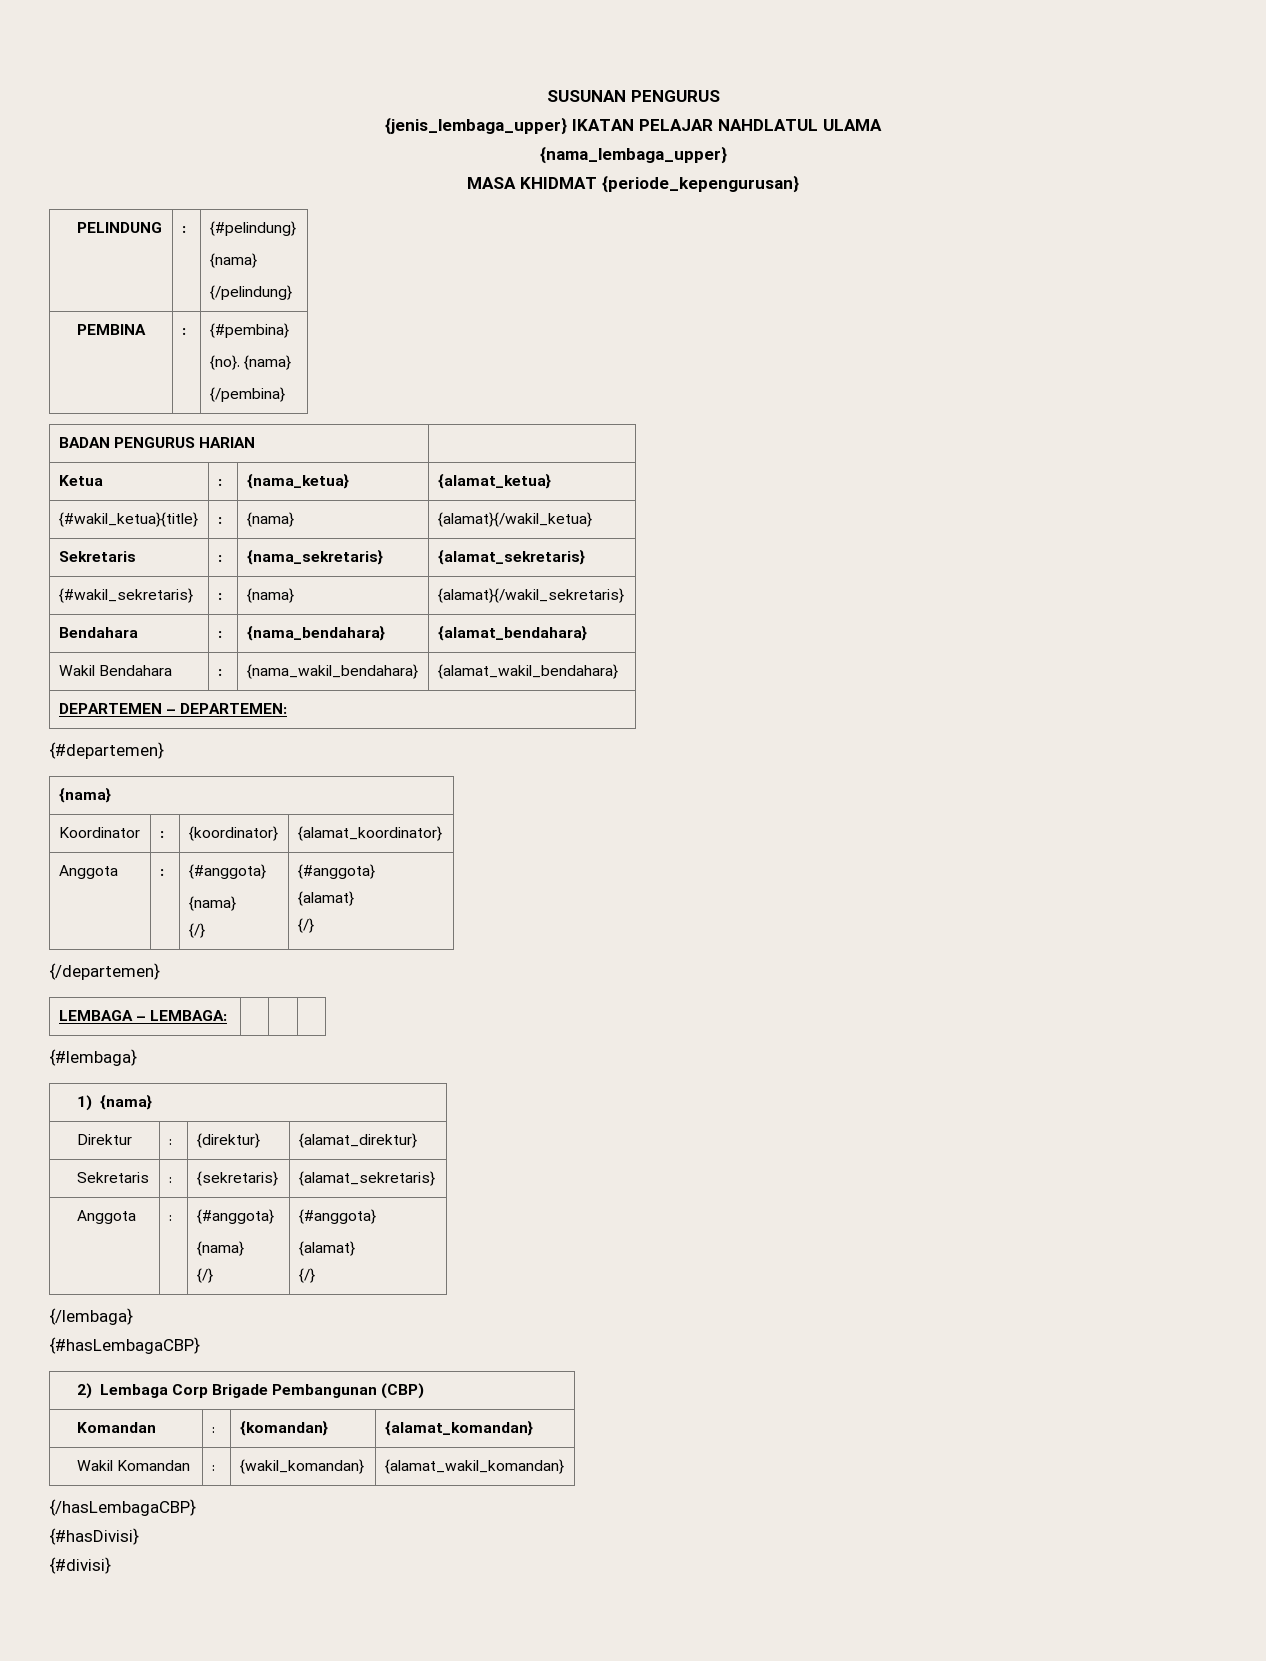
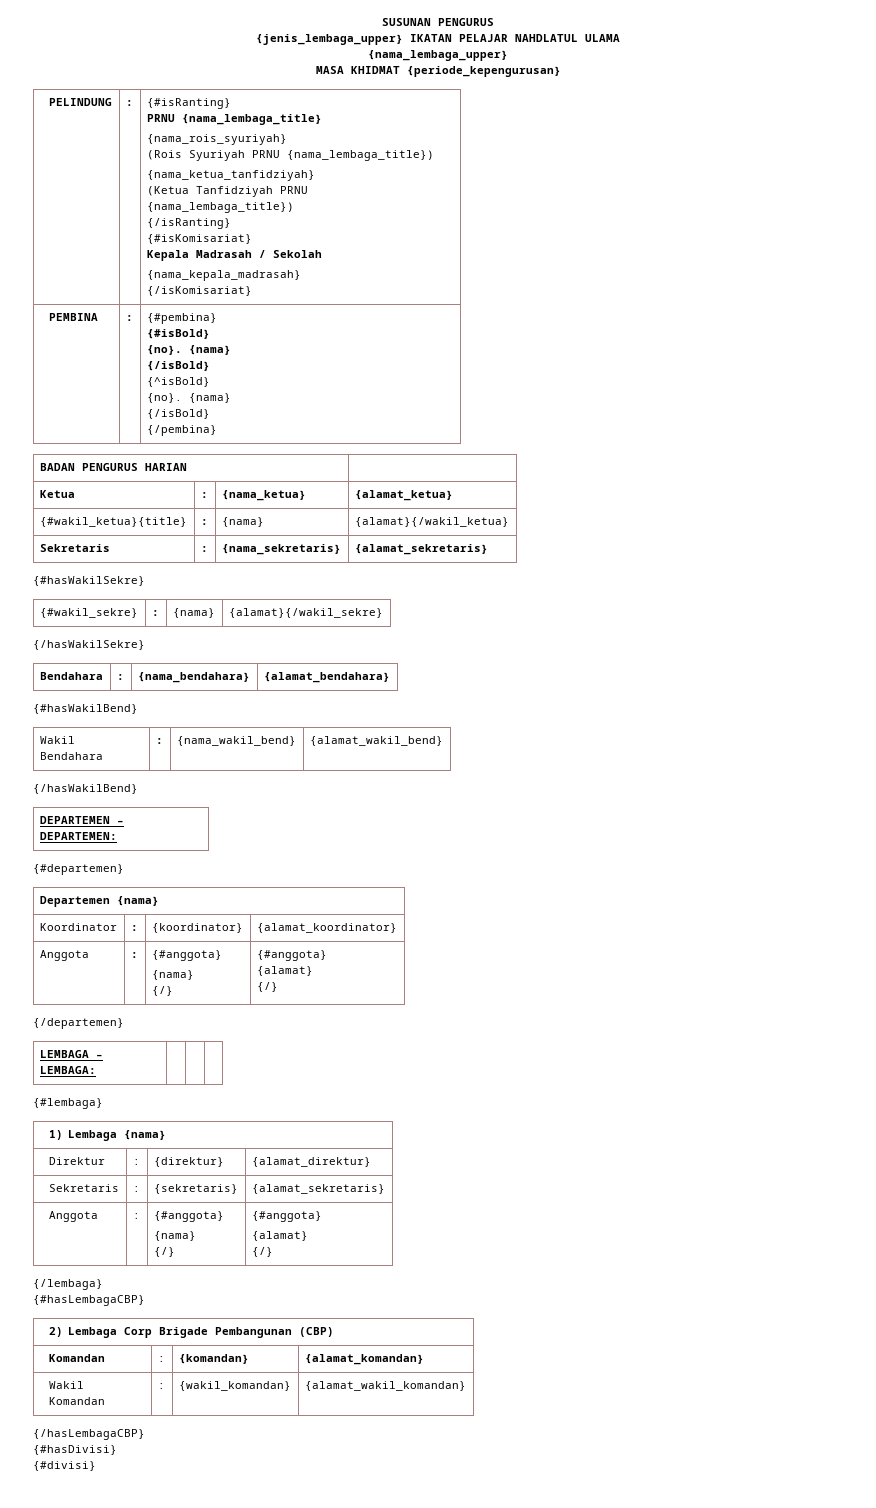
- PELINDUNG | : | {#pelindung}
- {nama}
- {/pelindung}
+ PELINDUNG | : | {#isRanting}
+ PRNU {nama_lembaga_title}
+ {nama_rois_syuriyah}
+ (Rois Syuriyah PRNU {nama_lembaga_title})
+ {nama_ketua_tanfidziyah}
+ (Ketua Tanfidziyah PRNU {nama_lembaga_title})
+ {/isRanting}
+ {#isKomisariat}
+ Kepala Madrasah / Sekolah
+ {nama_kepala_madrasah}
+ {/isKomisariat}
  PEMBINA | : | {#pembina}
+ {#isBold}
  {no}. {nama}
+ {/isBold}
+ {^isBold}
+ {no}. {nama}
+ {/isBold}
- {#wakil_sekretaris} | : | {nama} | {alamat}{/wakil_sekretaris}
+ {#hasWakilSekre}
+ {#wakil_sekre} | : | {nama} | {alamat}{/wakil_sekre}
+ {/hasWakilSekre}
+ {#hasWakilBend}
- Wakil Bendahara | : | {nama_wakil_bendahara} | {alamat_wakil_bendahara}
+ Wakil Bendahara | : | {nama_wakil_bend} | {alamat_wakil_bend}
+ {/hasWakilBend}
  {#departemen}
- {nama}
+ Departemen {nama}
- 1) {nama}
+ 1) Lembaga {nama}

